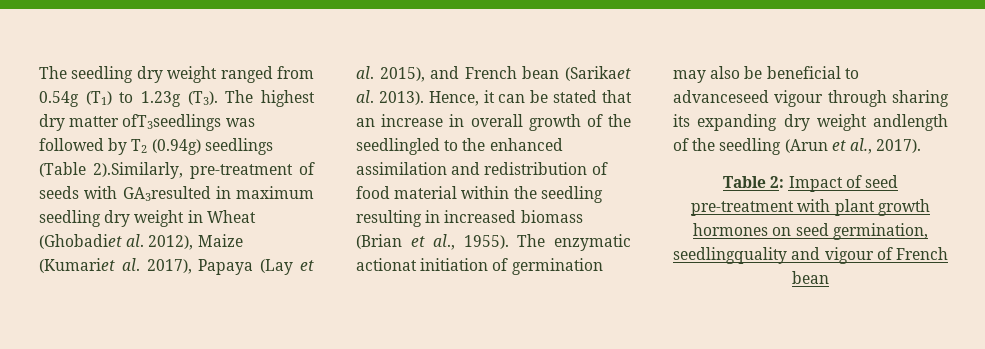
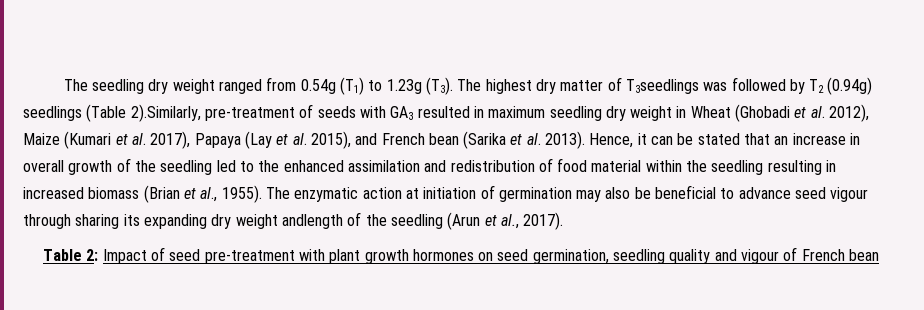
- The seedling dry weight ranged from 0.54g (T1) to 1.23g (T3). The highest dry matter ofT3seedlings was followed by T2 (0.94g) seedlings (Table 2).Similarly, pre-treatment of seeds with GA3resulted in maximum seedling dry weight in Wheat (Ghobadiet al. 2012), Maize (Kumariet al. 2017), Papaya (Lay et al. 2015), and French bean (Sarikaet al. 2013).
+ The seedling dry weight ranged from 0.54g (T1) to 1.23g (T3). The highest dry matter of T3seedlings was followed by T2 (0.94g) seedlings (Table 2).Similarly, pre-treatment of seeds with GA3 resulted in maximum seedling dry weight in Wheat (Ghobadi et al. 2012), Maize (Kumari et al. 2017), Papaya (Lay et al. 2015), and French bean (Sarika et al. 2013).
- Hence, it can be stated that an increase in overall growth of the seedlingled to the enhanced assimilation and redistribution of food material within the seedling resulting in increased biomass (Brian et al., 1955).
+ Hence, it can be stated that an increase in overall growth of the seedling led to the enhanced assimilation and redistribution of food material within the seedling resulting in increased biomass (Brian et al., 1955).
- The enzymatic actionat initiation of germination may also be beneficial to advanceseed vigour through sharing its expanding dry weight andlength of the seedling (Arun et al., 2017).
+ The enzymatic action at initiation of germination may also be beneficial to advance seed vigour through sharing its expanding dry weight andlength of the seedling (Arun et al., 2017).
- Table 2: Impact of seed pre-treatment with plant growth hormones on seed germination, seedlingquality and vigour of French bean
+ Table 2: Impact of seed pre-treatment with plant growth hormones on seed germination, seedling quality and vigour of French bean

